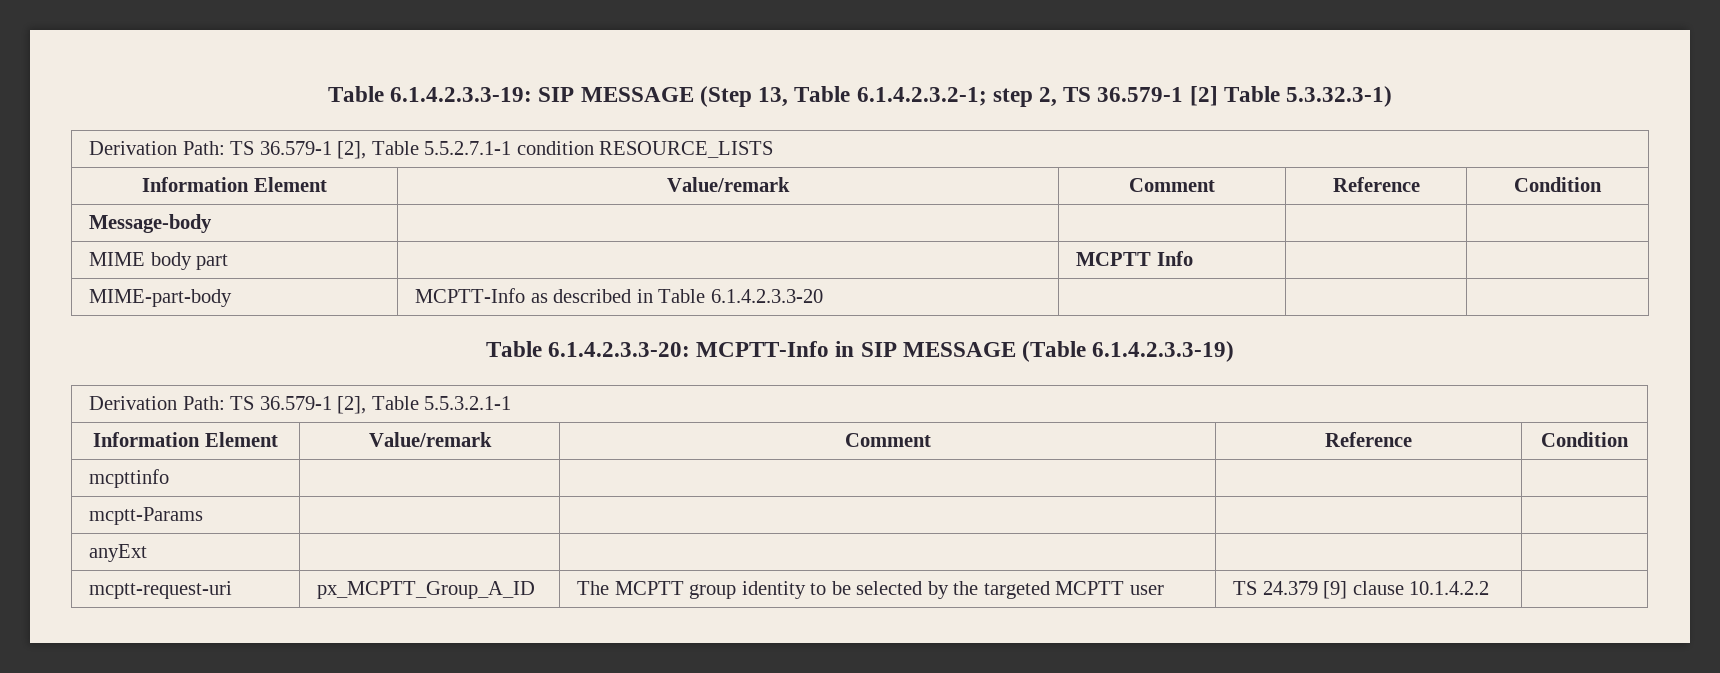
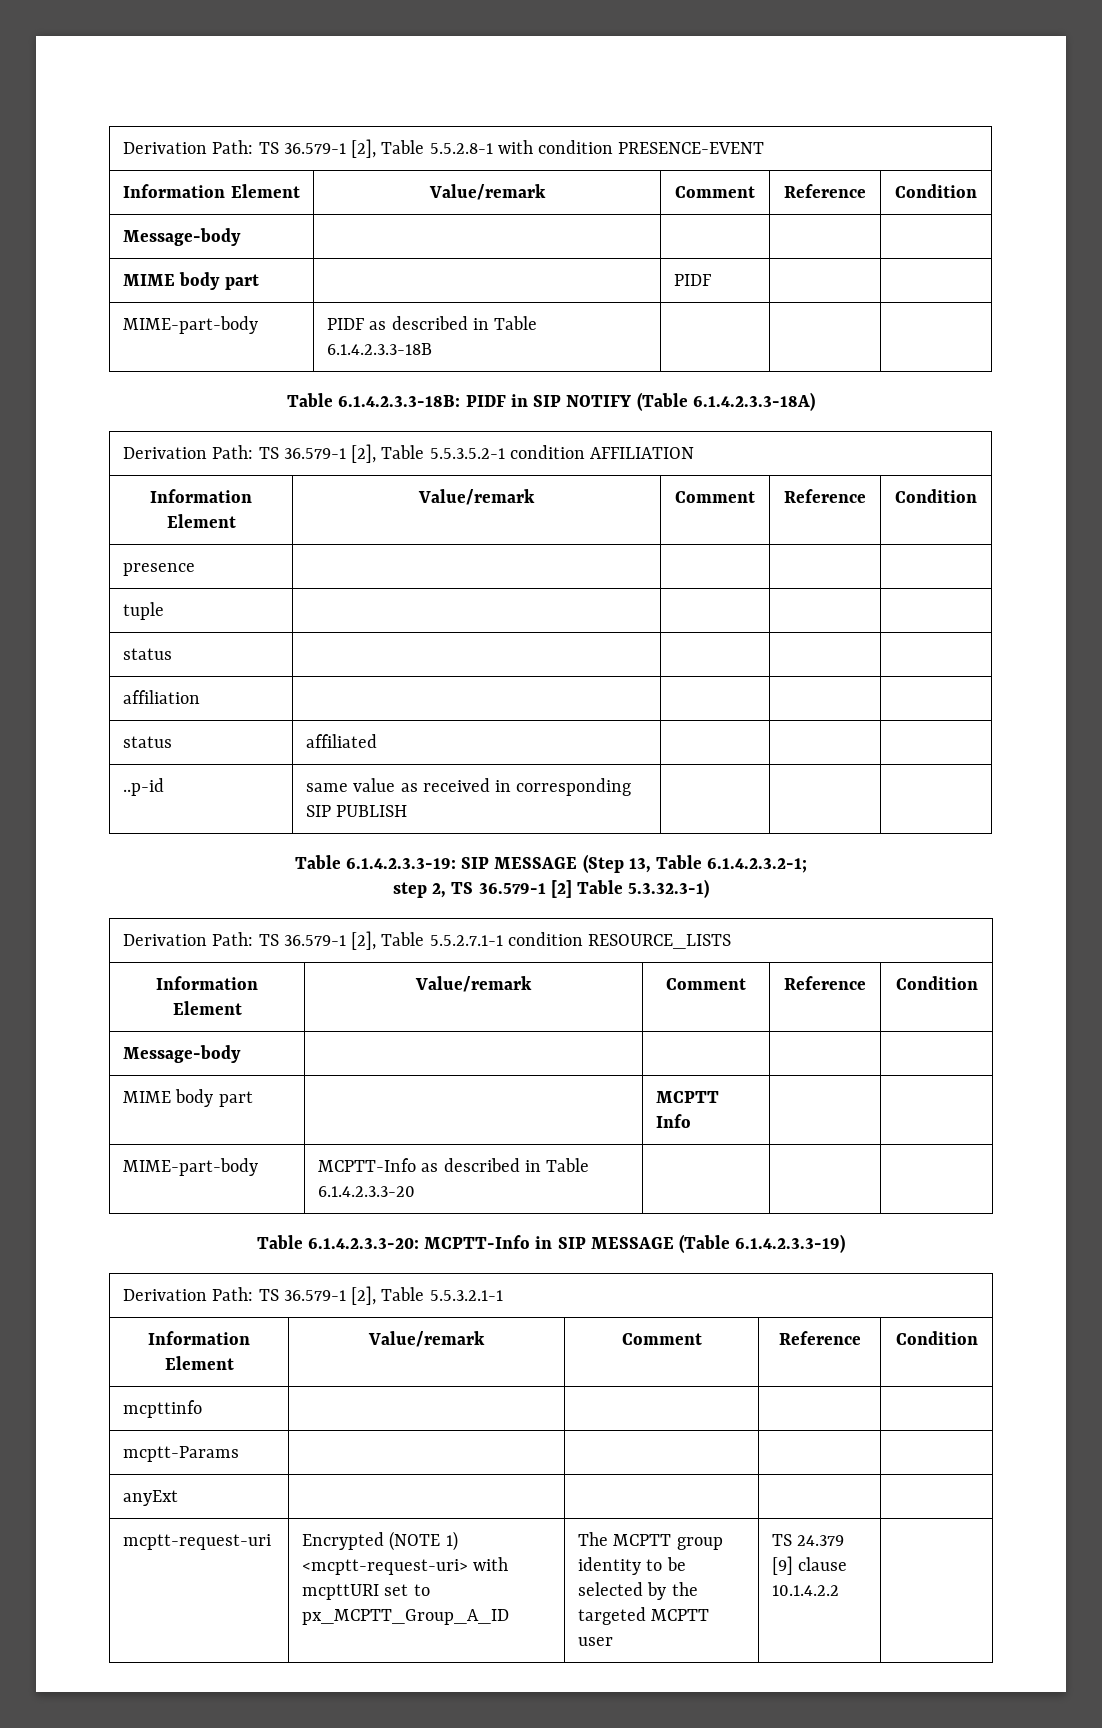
+ Derivation Path: TS 36.579-1 [2], Table 5.5.2.8-1 with condition PRESENCE-EVENT
+ Information Element | Value/remark | Comment | Reference | Condition
+ Message-body | | | |
+ MIME body part | | PIDF | |
+ MIME-part-body | PIDF as described in Table 6.1.4.2.3.3-18B | | |
+ Table 6.1.4.2.3.3-18B: PIDF in SIP NOTIFY (Table 6.1.4.2.3.3-18A)
+ Derivation Path: TS 36.579-1 [2], Table 5.5.3.5.2-1 condition AFFILIATION
+ Information Element | Value/remark | Comment | Reference | Condition
+ presence | | | |
+ tuple | | | |
+ status | | | |
+ affiliation | | | |
+ status | affiliated | | |
+ ..p-id | same value as received in corresponding SIP PUBLISH | | |
- Table 6.1.4.2.3.3-19: SIP MESSAGE (Step 13, Table 6.1.4.2.3.2-1; step 2, TS 36.579-1 [2] Table 5.3.32.3-1)
+ Table 6.1.4.2.3.3-19: SIP MESSAGE (Step 13, Table 6.1.4.2.3.2-1;
+ step 2, TS 36.579-1 [2] Table 5.3.32.3-1)
- mcptt-request-uri | px_MCPTT_Group_A_ID | The MCPTT group identity to be selected by the targeted MCPTT user | TS 24.379 [9] clause 10.1.4.2.2 |
+ mcptt-request-uri | Encrypted (NOTE 1) <mcptt-request-uri> with mcpttURI set to px_MCPTT_Group_A_ID | The MCPTT group identity to be selected by the targeted MCPTT user | TS 24.379 [9] clause 10.1.4.2.2 |

